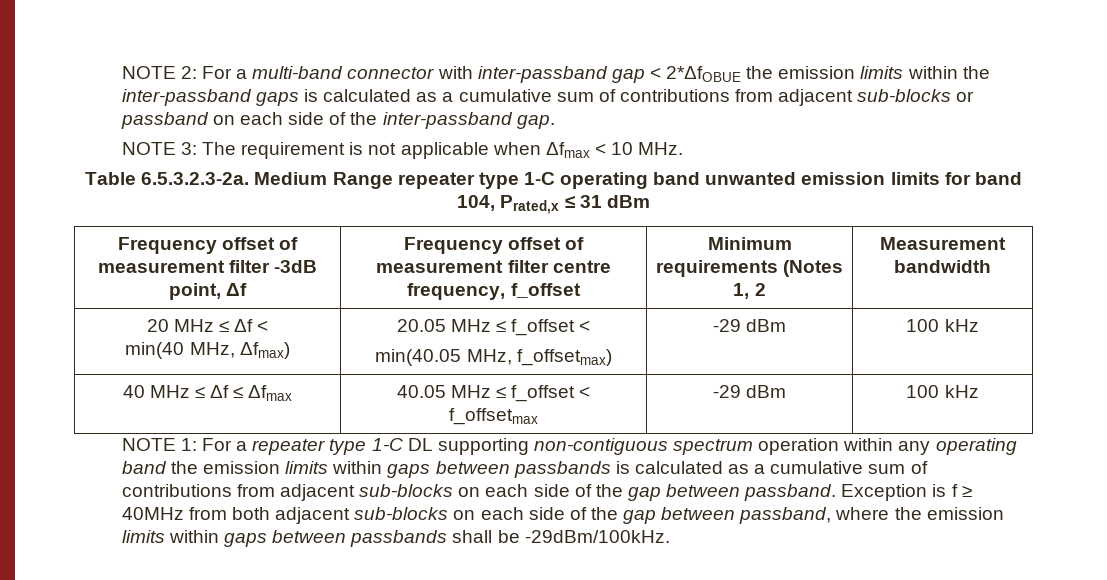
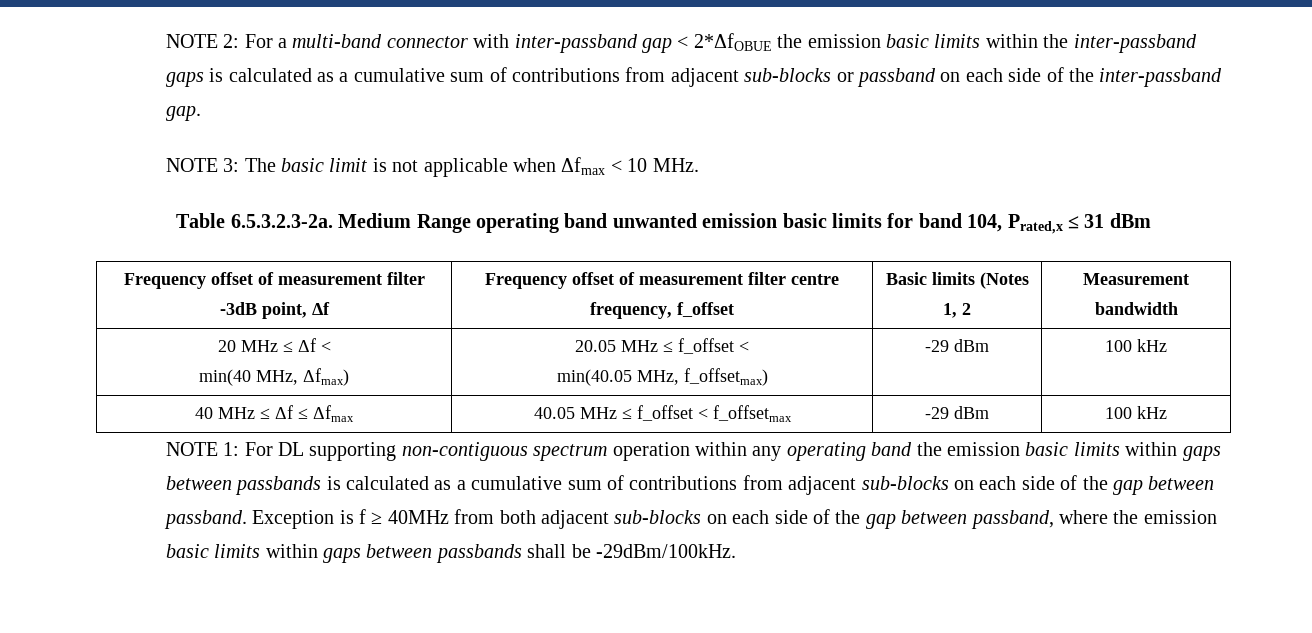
- NOTE 2: For a multi-band connector with inter-passband gap < 2*ΔfOBUE the emission limits within the inter-passband gaps is calculated as a cumulative sum of contributions from adjacent sub-blocks or passband on each side of the inter-passband gap.
+ NOTE 2: For a multi-band connector with inter-passband gap < 2*ΔfOBUE the emission basic limits within the inter-passband gaps is calculated as a cumulative sum of contributions from adjacent sub-blocks or passband on each side of the inter-passband gap.
- NOTE 3: The requirement is not applicable when Δfmax < 10 MHz.
+ NOTE 3: The basic limit is not applicable when Δfmax < 10 MHz.
- Table 6.5.3.2.3-2a. Medium Range repeater type 1-C operating band unwanted emission limits for band 104, Prated,x ≤ 31 dBm
+ Table 6.5.3.2.3-2a. Medium Range operating band unwanted emission basic limits for band 104, Prated,x ≤ 31 dBm
- Frequency offset of measurement filter -3dB point, Δf | Frequency offset of measurement filter centre frequency, f_offset | Minimum requirements (Notes 1, 2 | Measurement bandwidth
+ Frequency offset of measurement filter -3dB point, Δf | Frequency offset of measurement filter centre frequency, f_offset | Basic limits (Notes 1, 2 | Measurement bandwidth
- NOTE 1: For a repeater type 1-C DL supporting non-contiguous spectrum operation within any operating band the emission limits within gaps between passbands is calculated as a cumulative sum of contributions from adjacent sub-blocks on each side of the gap between passband.
+ NOTE 1: For DL supporting non-contiguous spectrum operation within any operating band the emission basic limits within gaps between passbands is calculated as a cumulative sum of contributions from adjacent sub-blocks on each side of the gap between passband.
- Exception is f ≥ 40MHz from both adjacent sub-blocks on each side of the gap between passband, where the emission limits within gaps between passbands shall be -29dBm/100kHz.
+ Exception is f ≥ 40MHz from both adjacent sub-blocks on each side of the gap between passband, where the emission basic limits within gaps between passbands shall be -29dBm/100kHz.

